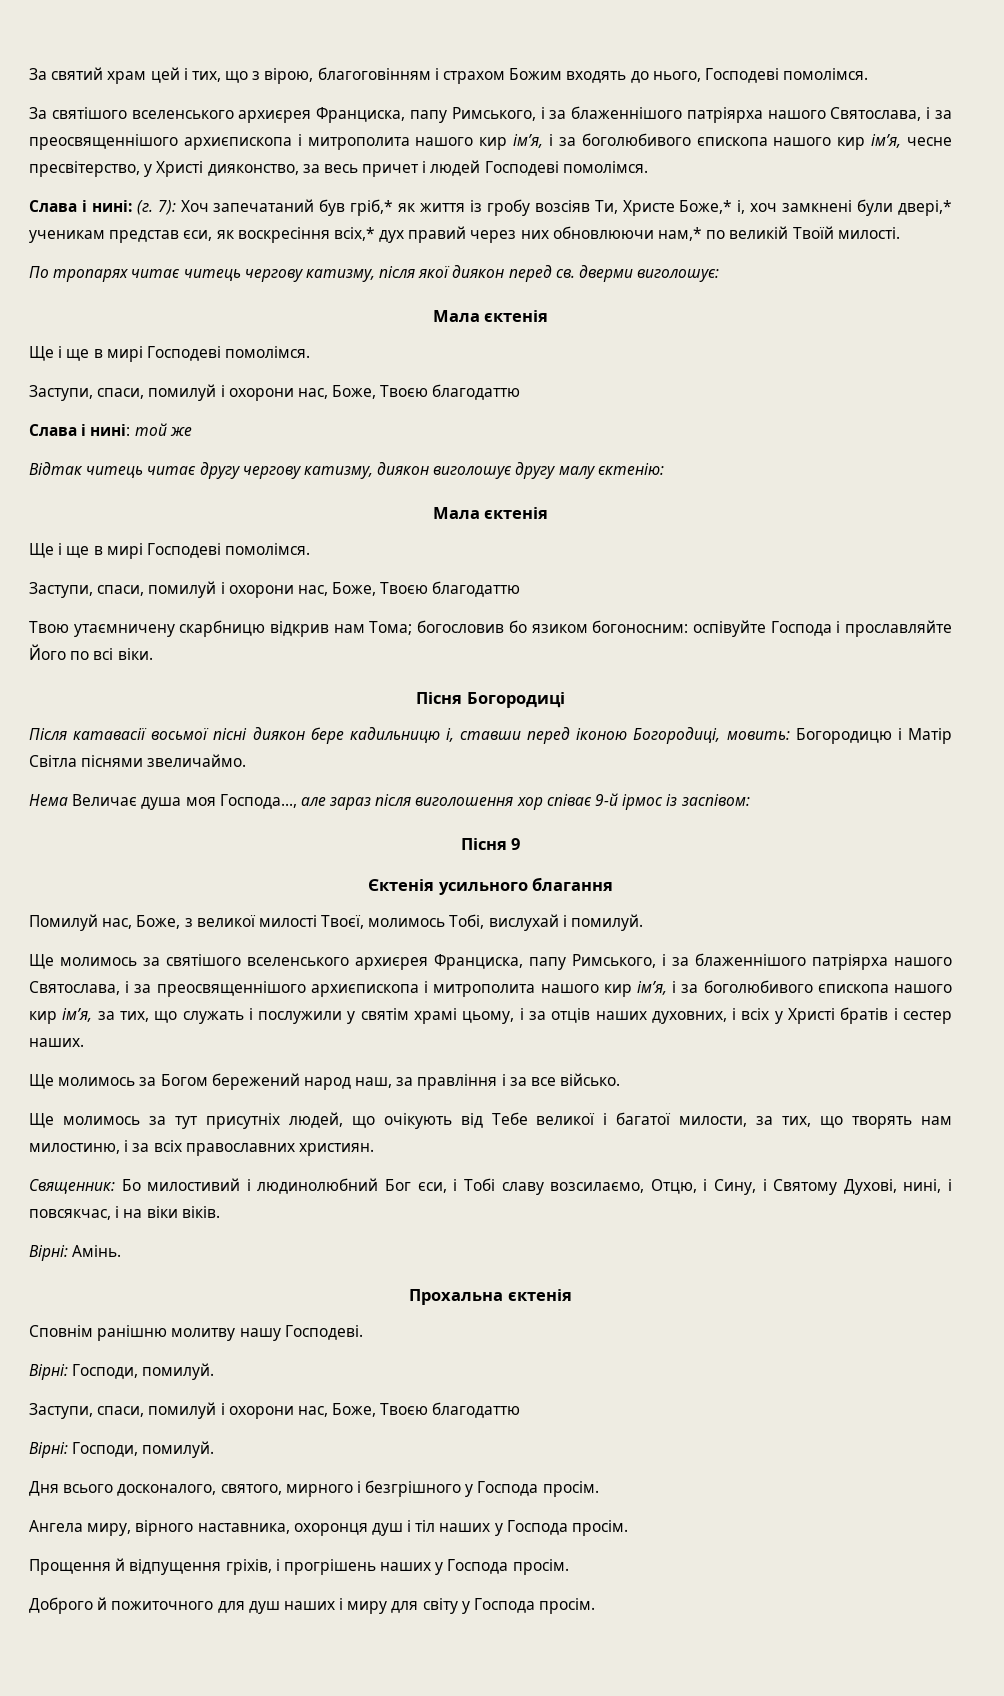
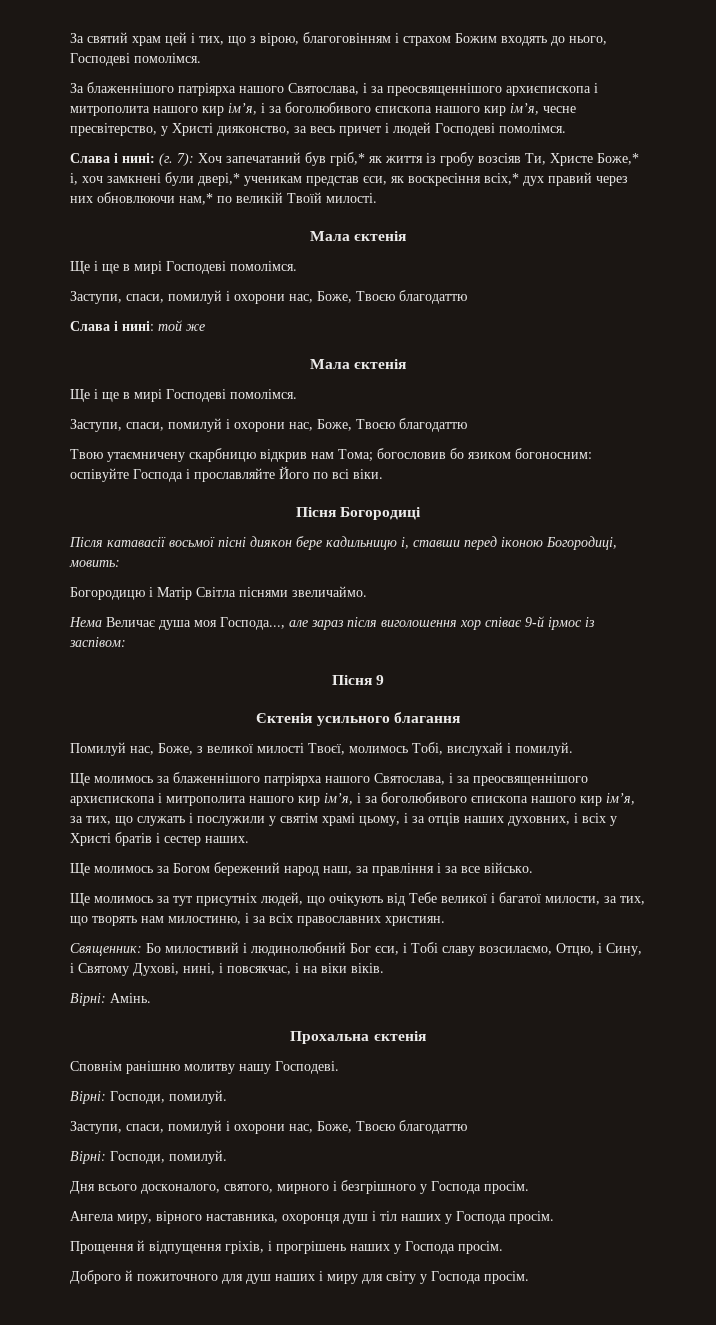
- За святішого вселенського архиєрея Франциска, папу Римського, і за блаженнішого патріярха нашого Святослава, і за преосвященнішого архиєпископа і митрополита нашого кир ім’я, і за боголюбивого єпископа нашого кир ім’я, чесне пресвітерство, у Христі дияконство, за весь причет і людей Господеві помолімся.
+ За блаженнішого патріярха нашого Святослава, і за преосвященнішого архиєпископа і митрополита нашого кир ім’я, і за боголюбивого єпископа нашого кир ім’я, чесне пресвітерство, у Христі дияконство, за весь причет і людей Господеві помолімся.
- По тропарях читає читець чергову катизму, після якої диякон перед св. дверми виголошує:
- Відтак читець читає другу чергову катизму, диякон виголошує другу малу єктенію:
- Після катавасії восьмої пісні диякон бере кадильницю і, ставши перед іконою Богородиці, мовить: Богородицю і Матір Світла піснями звеличаймо.
+ Після катавасії восьмої пісні диякон бере кадильницю і, ставши перед іконою Богородиці, мовить:
+ Богородицю і Матір Світла піснями звеличаймо.
- Ще молимось за святішого вселенського архиєрея Франциска, папу Римського, і за блаженнішого патріярха нашого Святослава, і за преосвященнішого архиєпископа і митрополита нашого кир ім’я, і за боголюбивого єпископа нашого кир ім’я, за тих, що служать і послужили у святім храмі цьому, і за отців наших духовних, і всіх у Христі братів і сестер наших.
+ Ще молимось за блаженнішого патріярха нашого Святослава, і за преосвященнішого архиєпископа і митрополита нашого кир ім’я, і за боголюбивого єпископа нашого кир ім’я, за тих, що служать і послужили у святім храмі цьому, і за отців наших духовних, і всіх у Христі братів і сестер наших.

